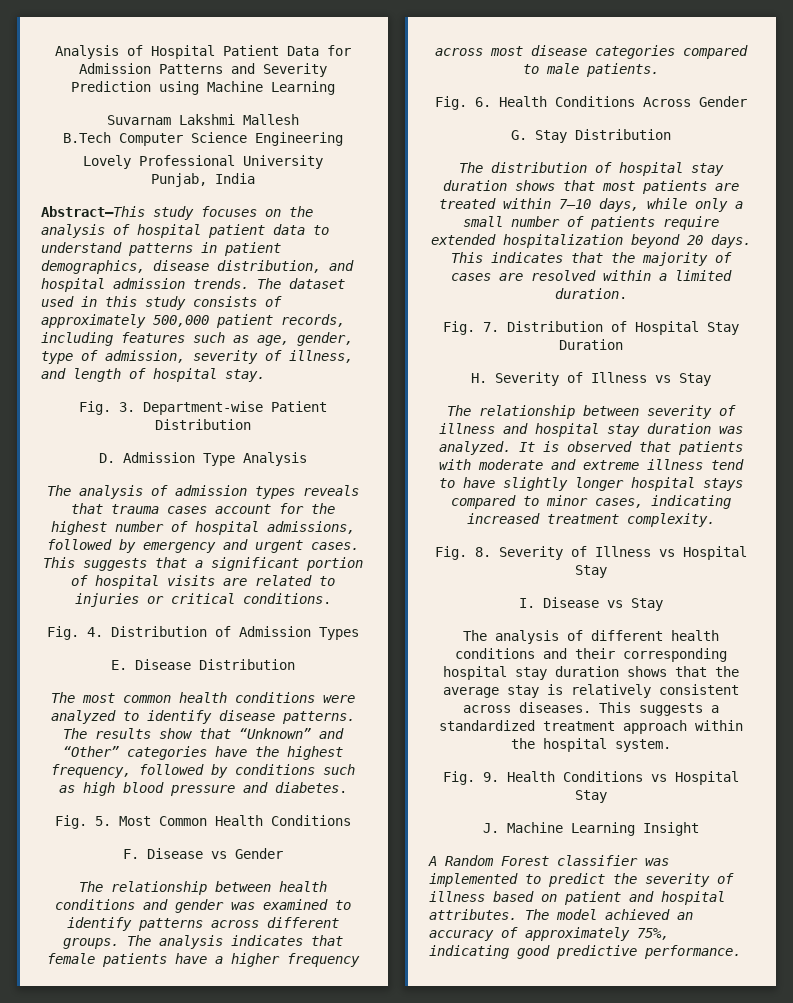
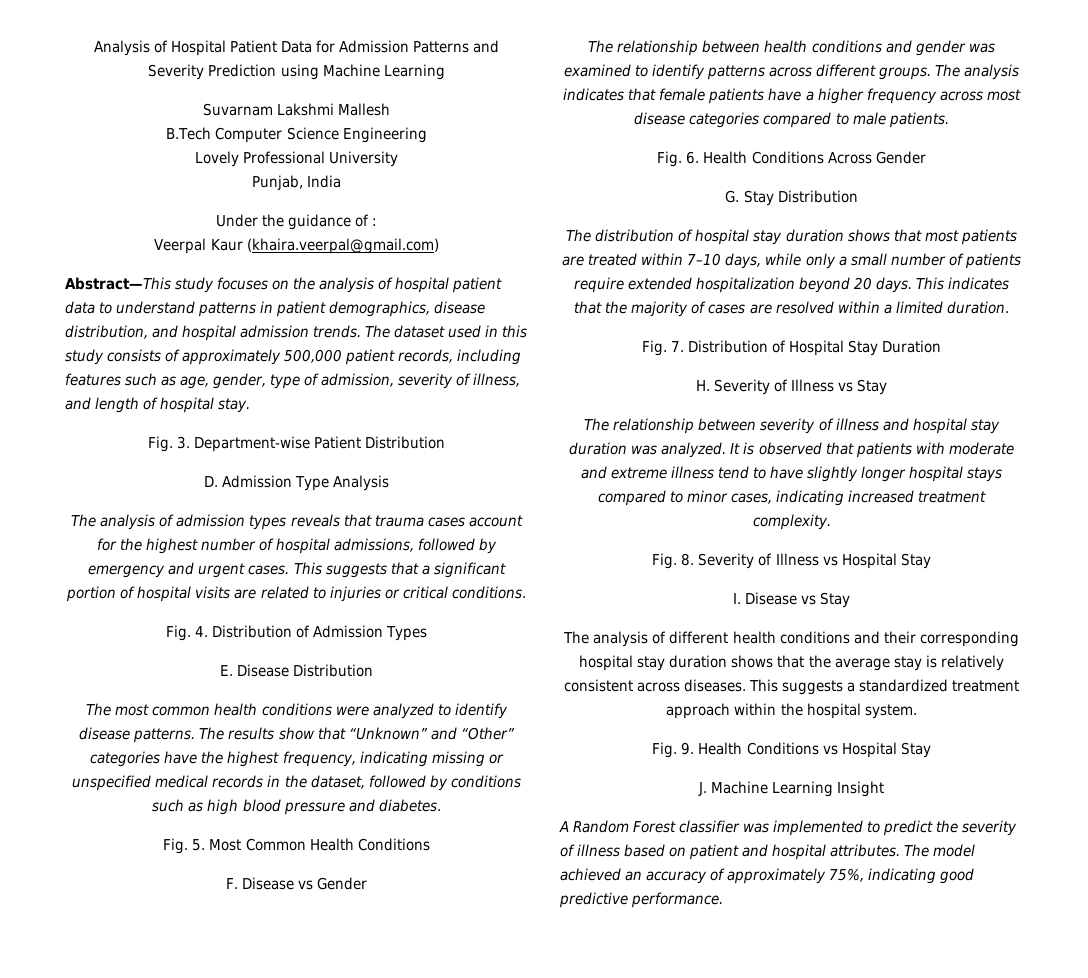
+ Under the guidance of :
+ Veerpal Kaur (khaira.veerpal@gmail.com)
- The results show that “Unknown” and “Other” categories have the highest frequency, followed by conditions such as high blood pressure and diabetes.
+ The results show that “Unknown” and “Other” categories have the highest frequency, indicating missing or unspecified medical records in the dataset, followed by conditions such as high blood pressure and diabetes.

